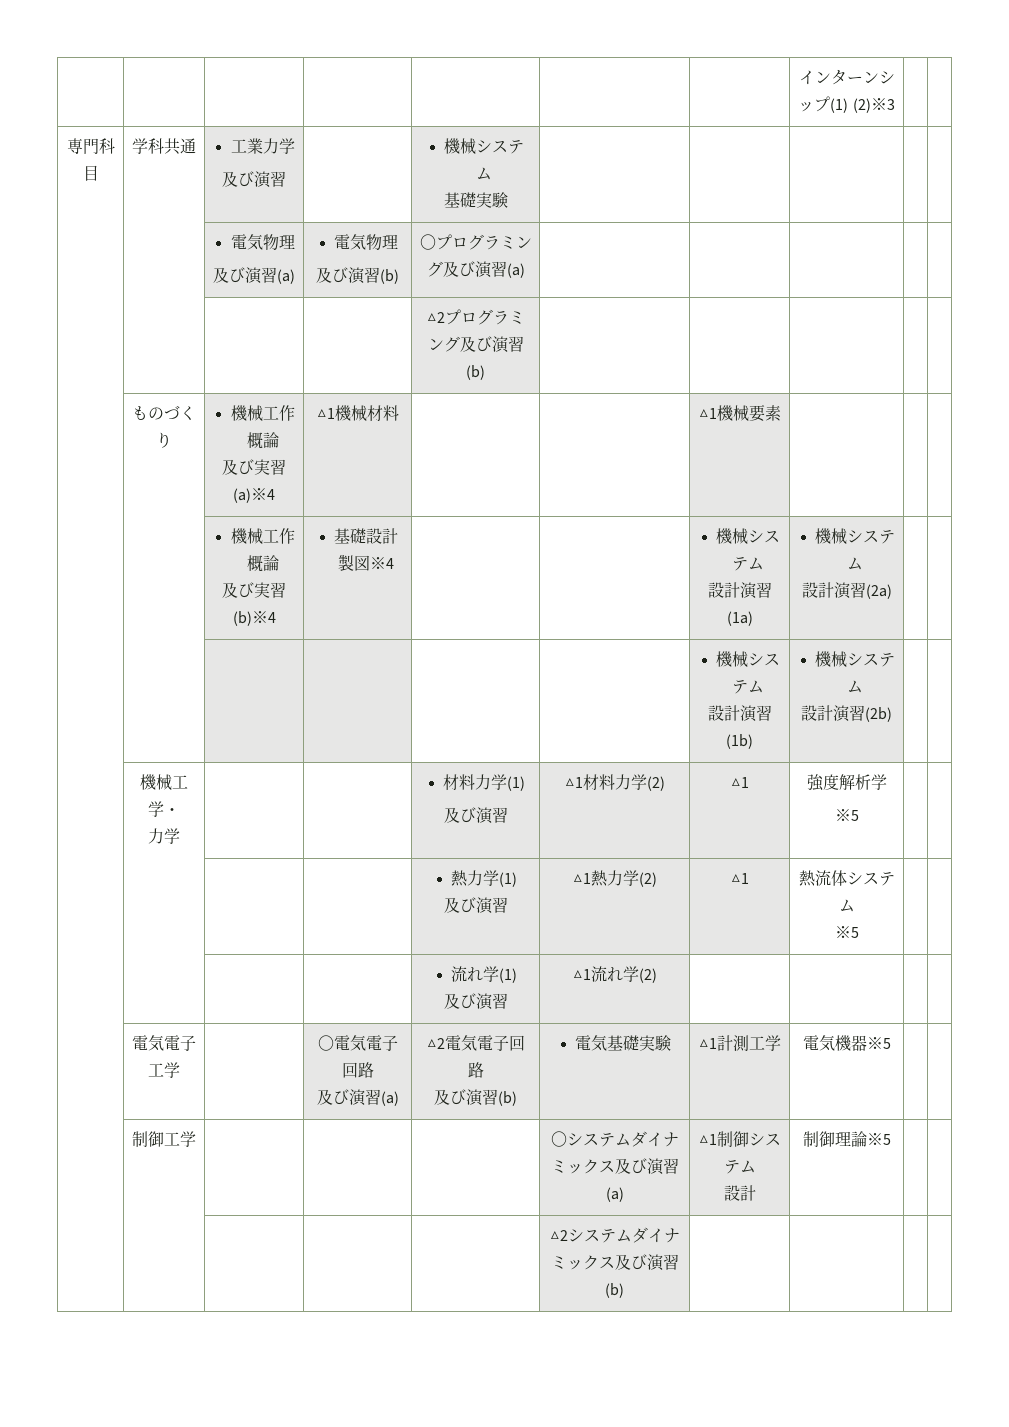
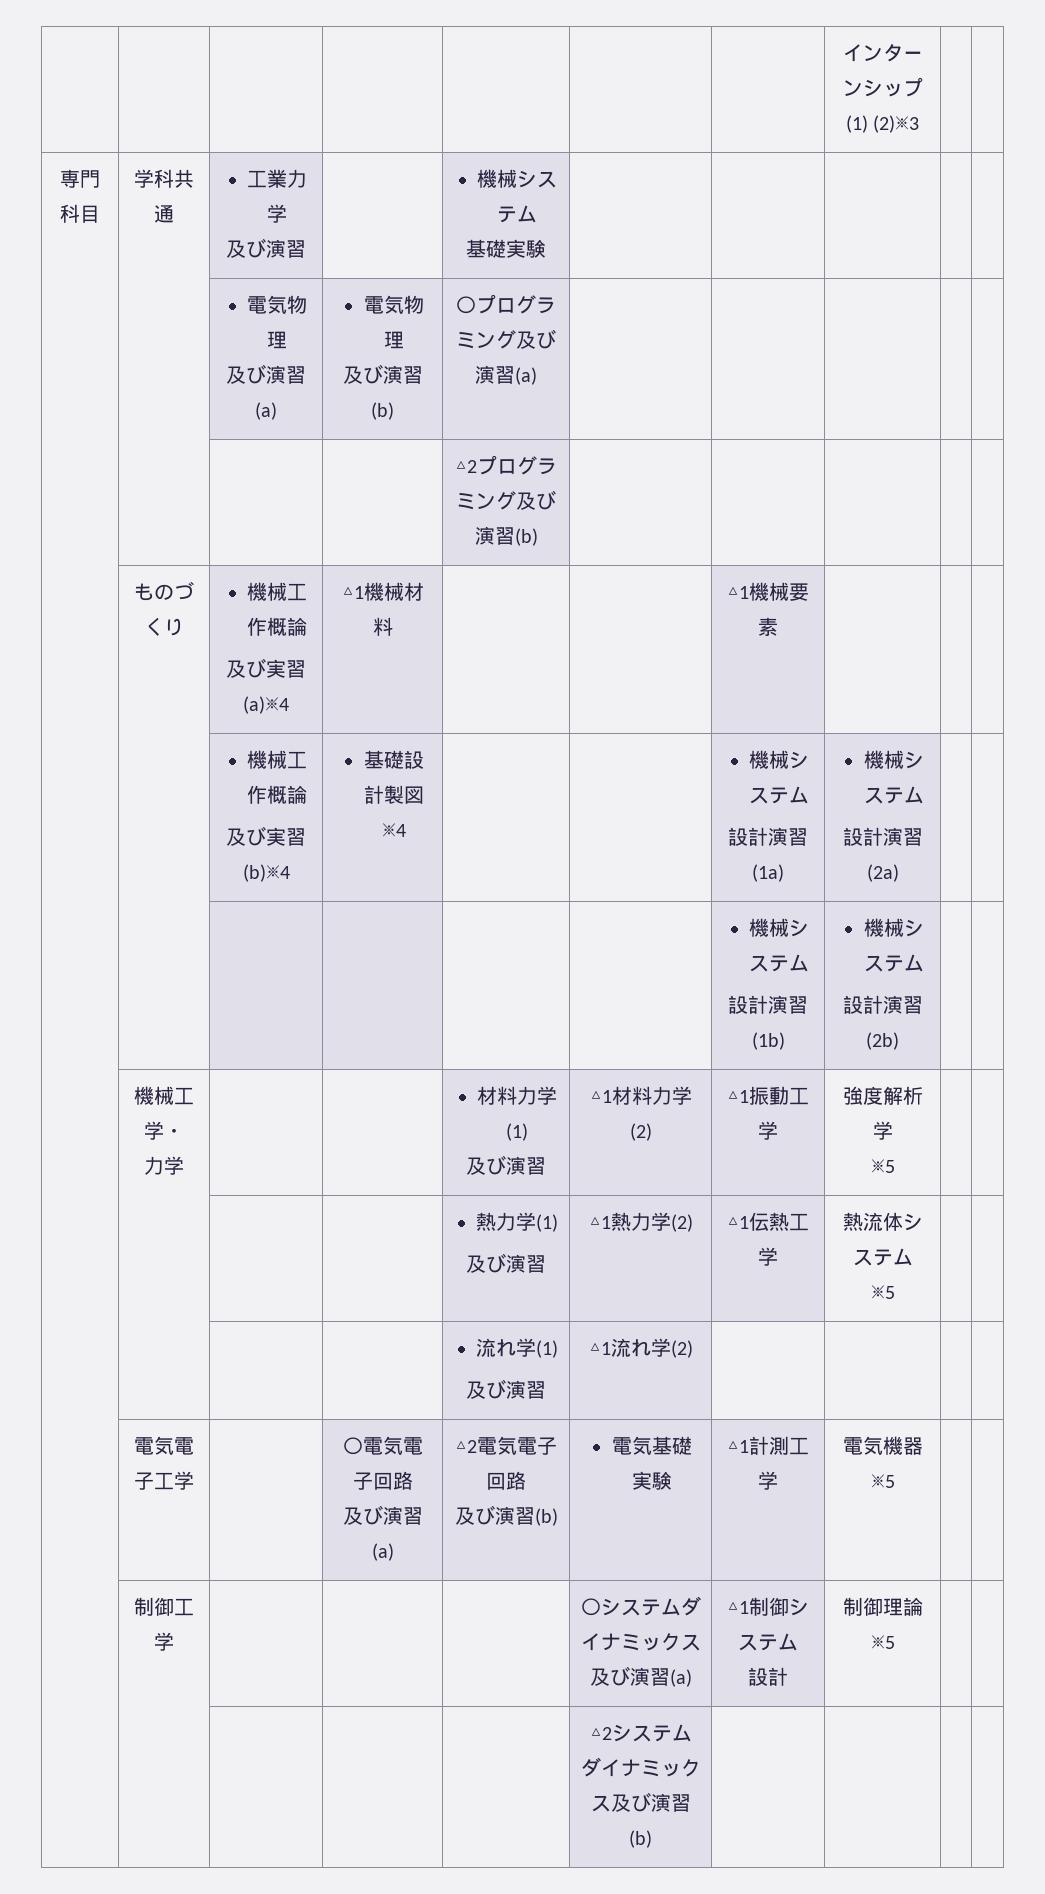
  | 機械工学・
  力学 | | | 材料力学(1)
- 及び演習 | △1材料力学(2) | △1 | 強度解析学
+ 及び演習 | △1材料力学(2) | △1振動工学 | 強度解析学
  | | | | 熱力学(1)
- 及び演習 | △1熱力学(2) | △1 | 熱流体システム
+ 及び演習 | △1熱力学(2) | △1伝熱工学 | 熱流体システム

